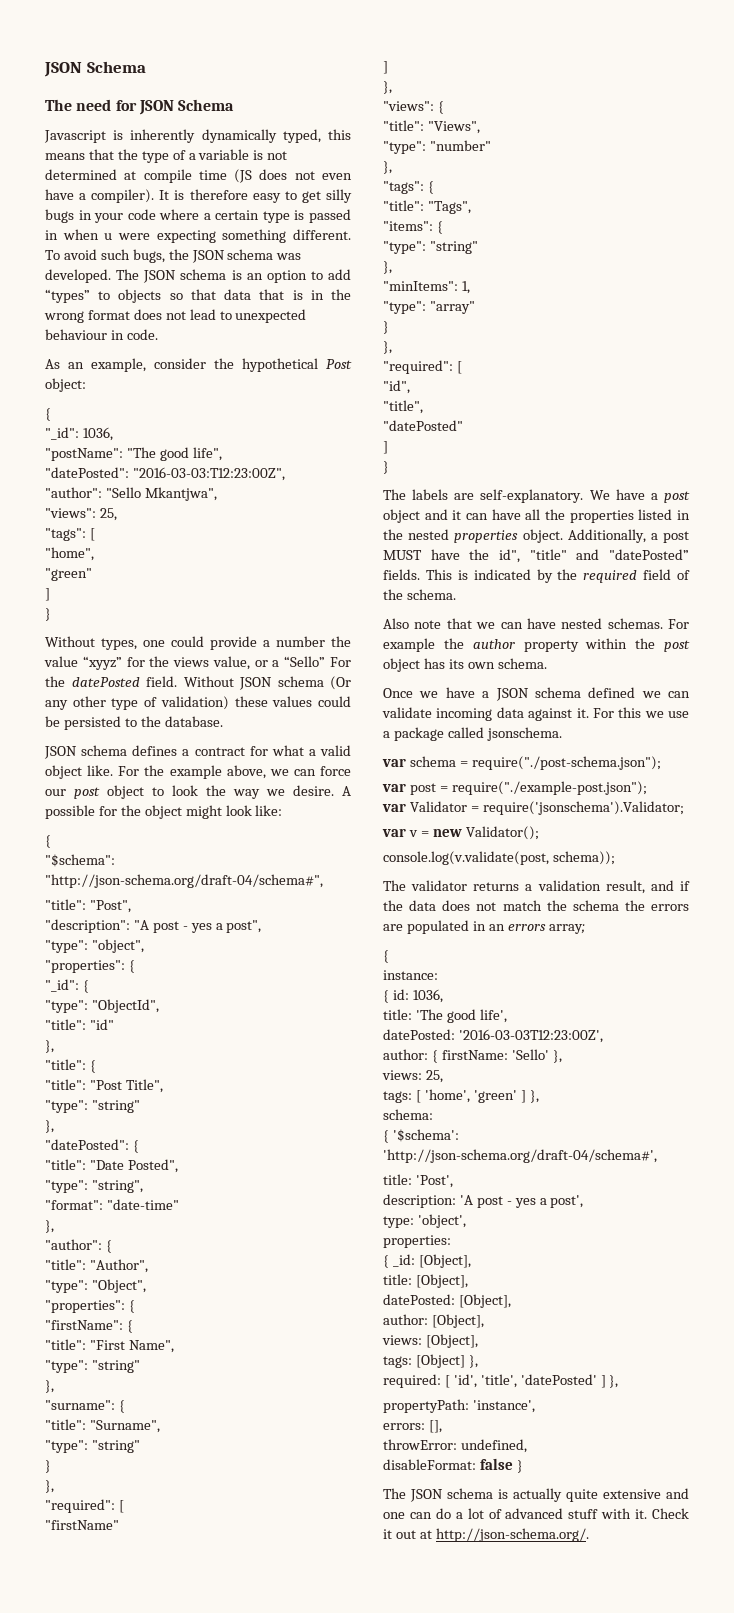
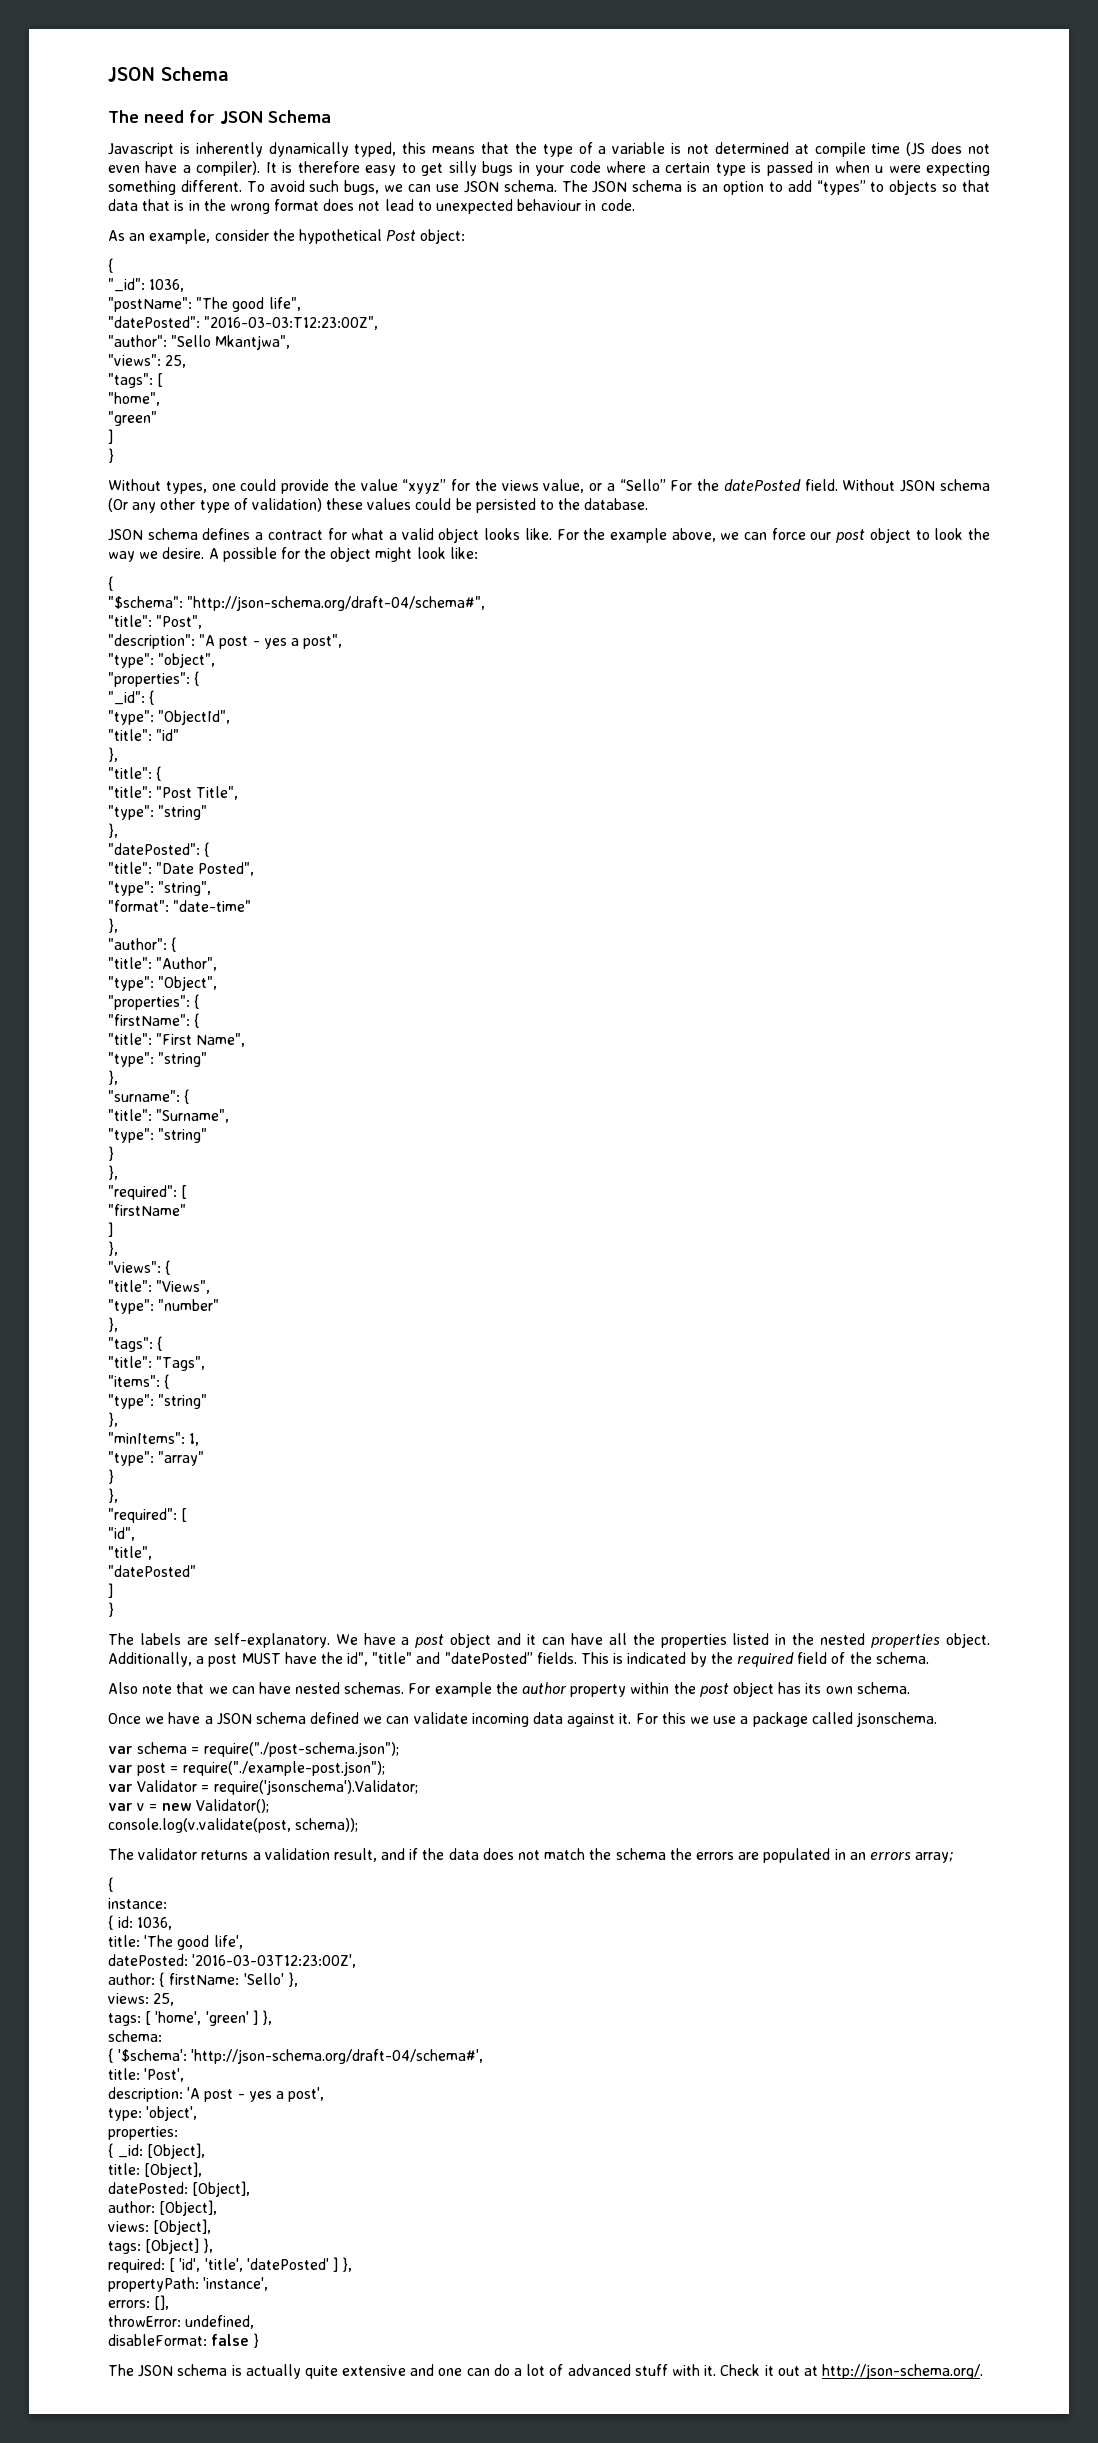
- To avoid such bugs, the JSON schema was developed.
+ To avoid such bugs, we can use JSON schema.
- Without types, one could provide a number the value “xyyz” for the views value, or a “Sello” For the datePosted field.
+ Without types, one could provide the value “xyyz” for the views value, or a “Sello” For the datePosted field.
- JSON schema defines a contract for what a valid object like.
+ JSON schema defines a contract for what a valid object looks like.

